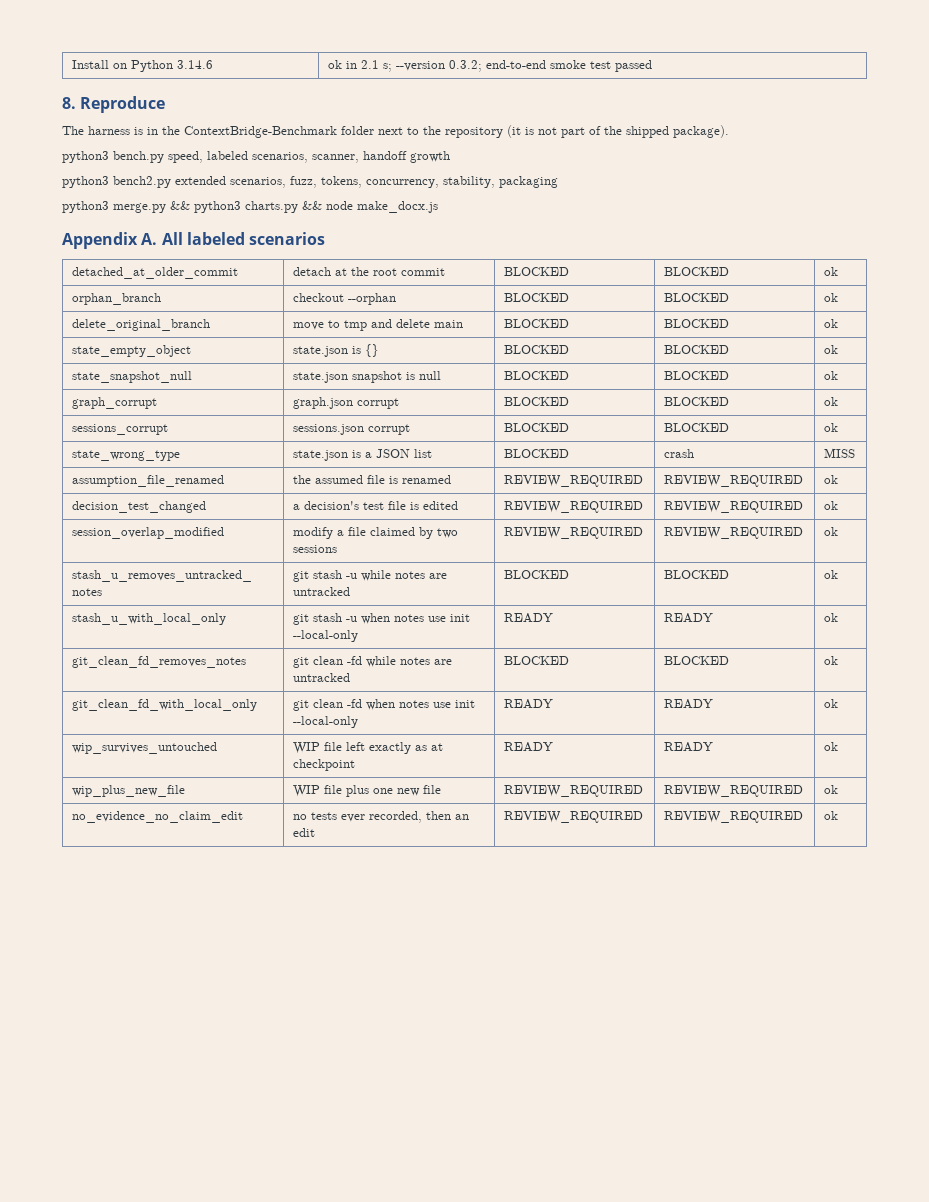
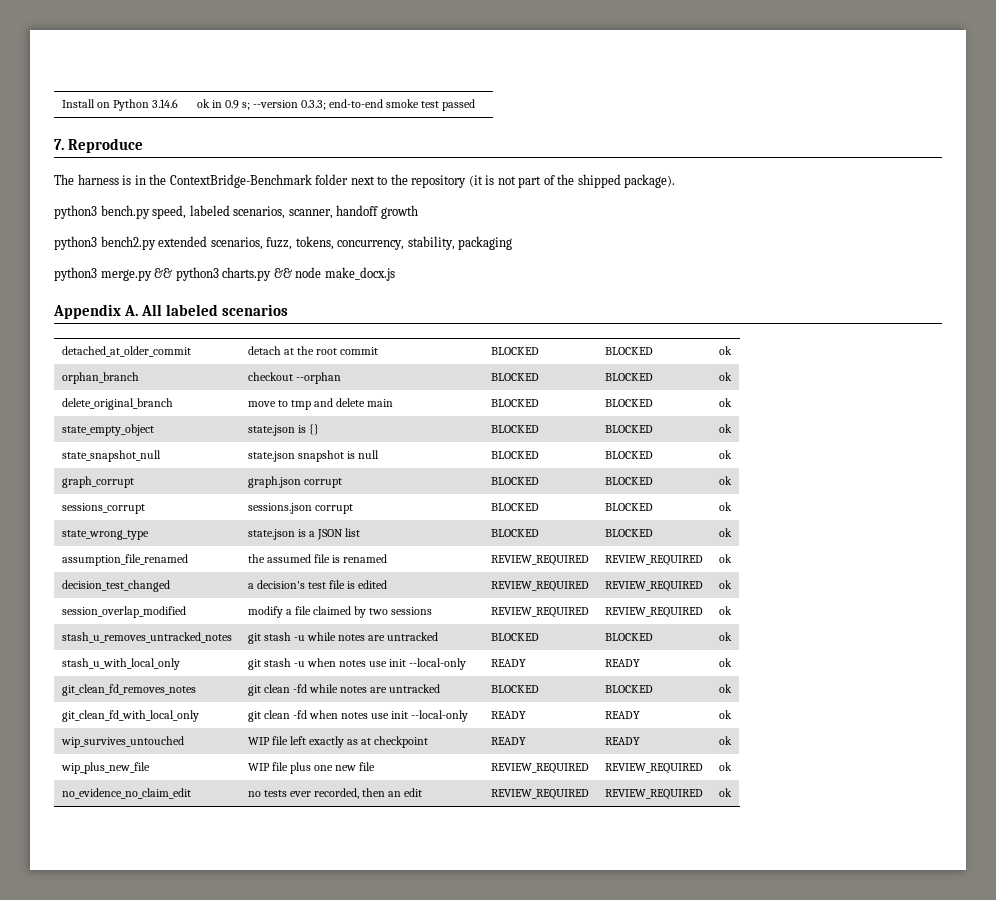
- Install on Python 3.14.6 | ok in 2.1 s; --version 0.3.2; end-to-end smoke test passed
+ Install on Python 3.14.6 | ok in 0.9 s; --version 0.3.3; end-to-end smoke test passed
- 8. Reproduce
+ 7. Reproduce
- state_wrong_type | state.json is a JSON list | BLOCKED | crash | MISS
+ state_wrong_type | state.json is a JSON list | BLOCKED | BLOCKED | ok

